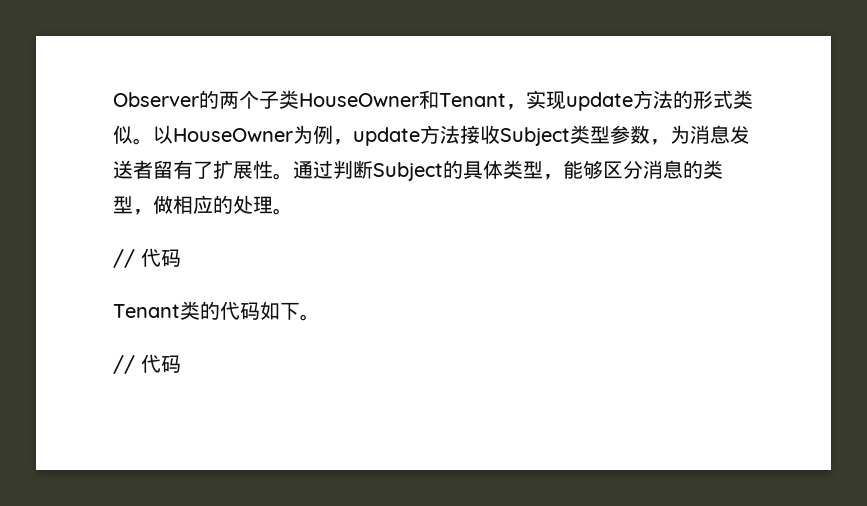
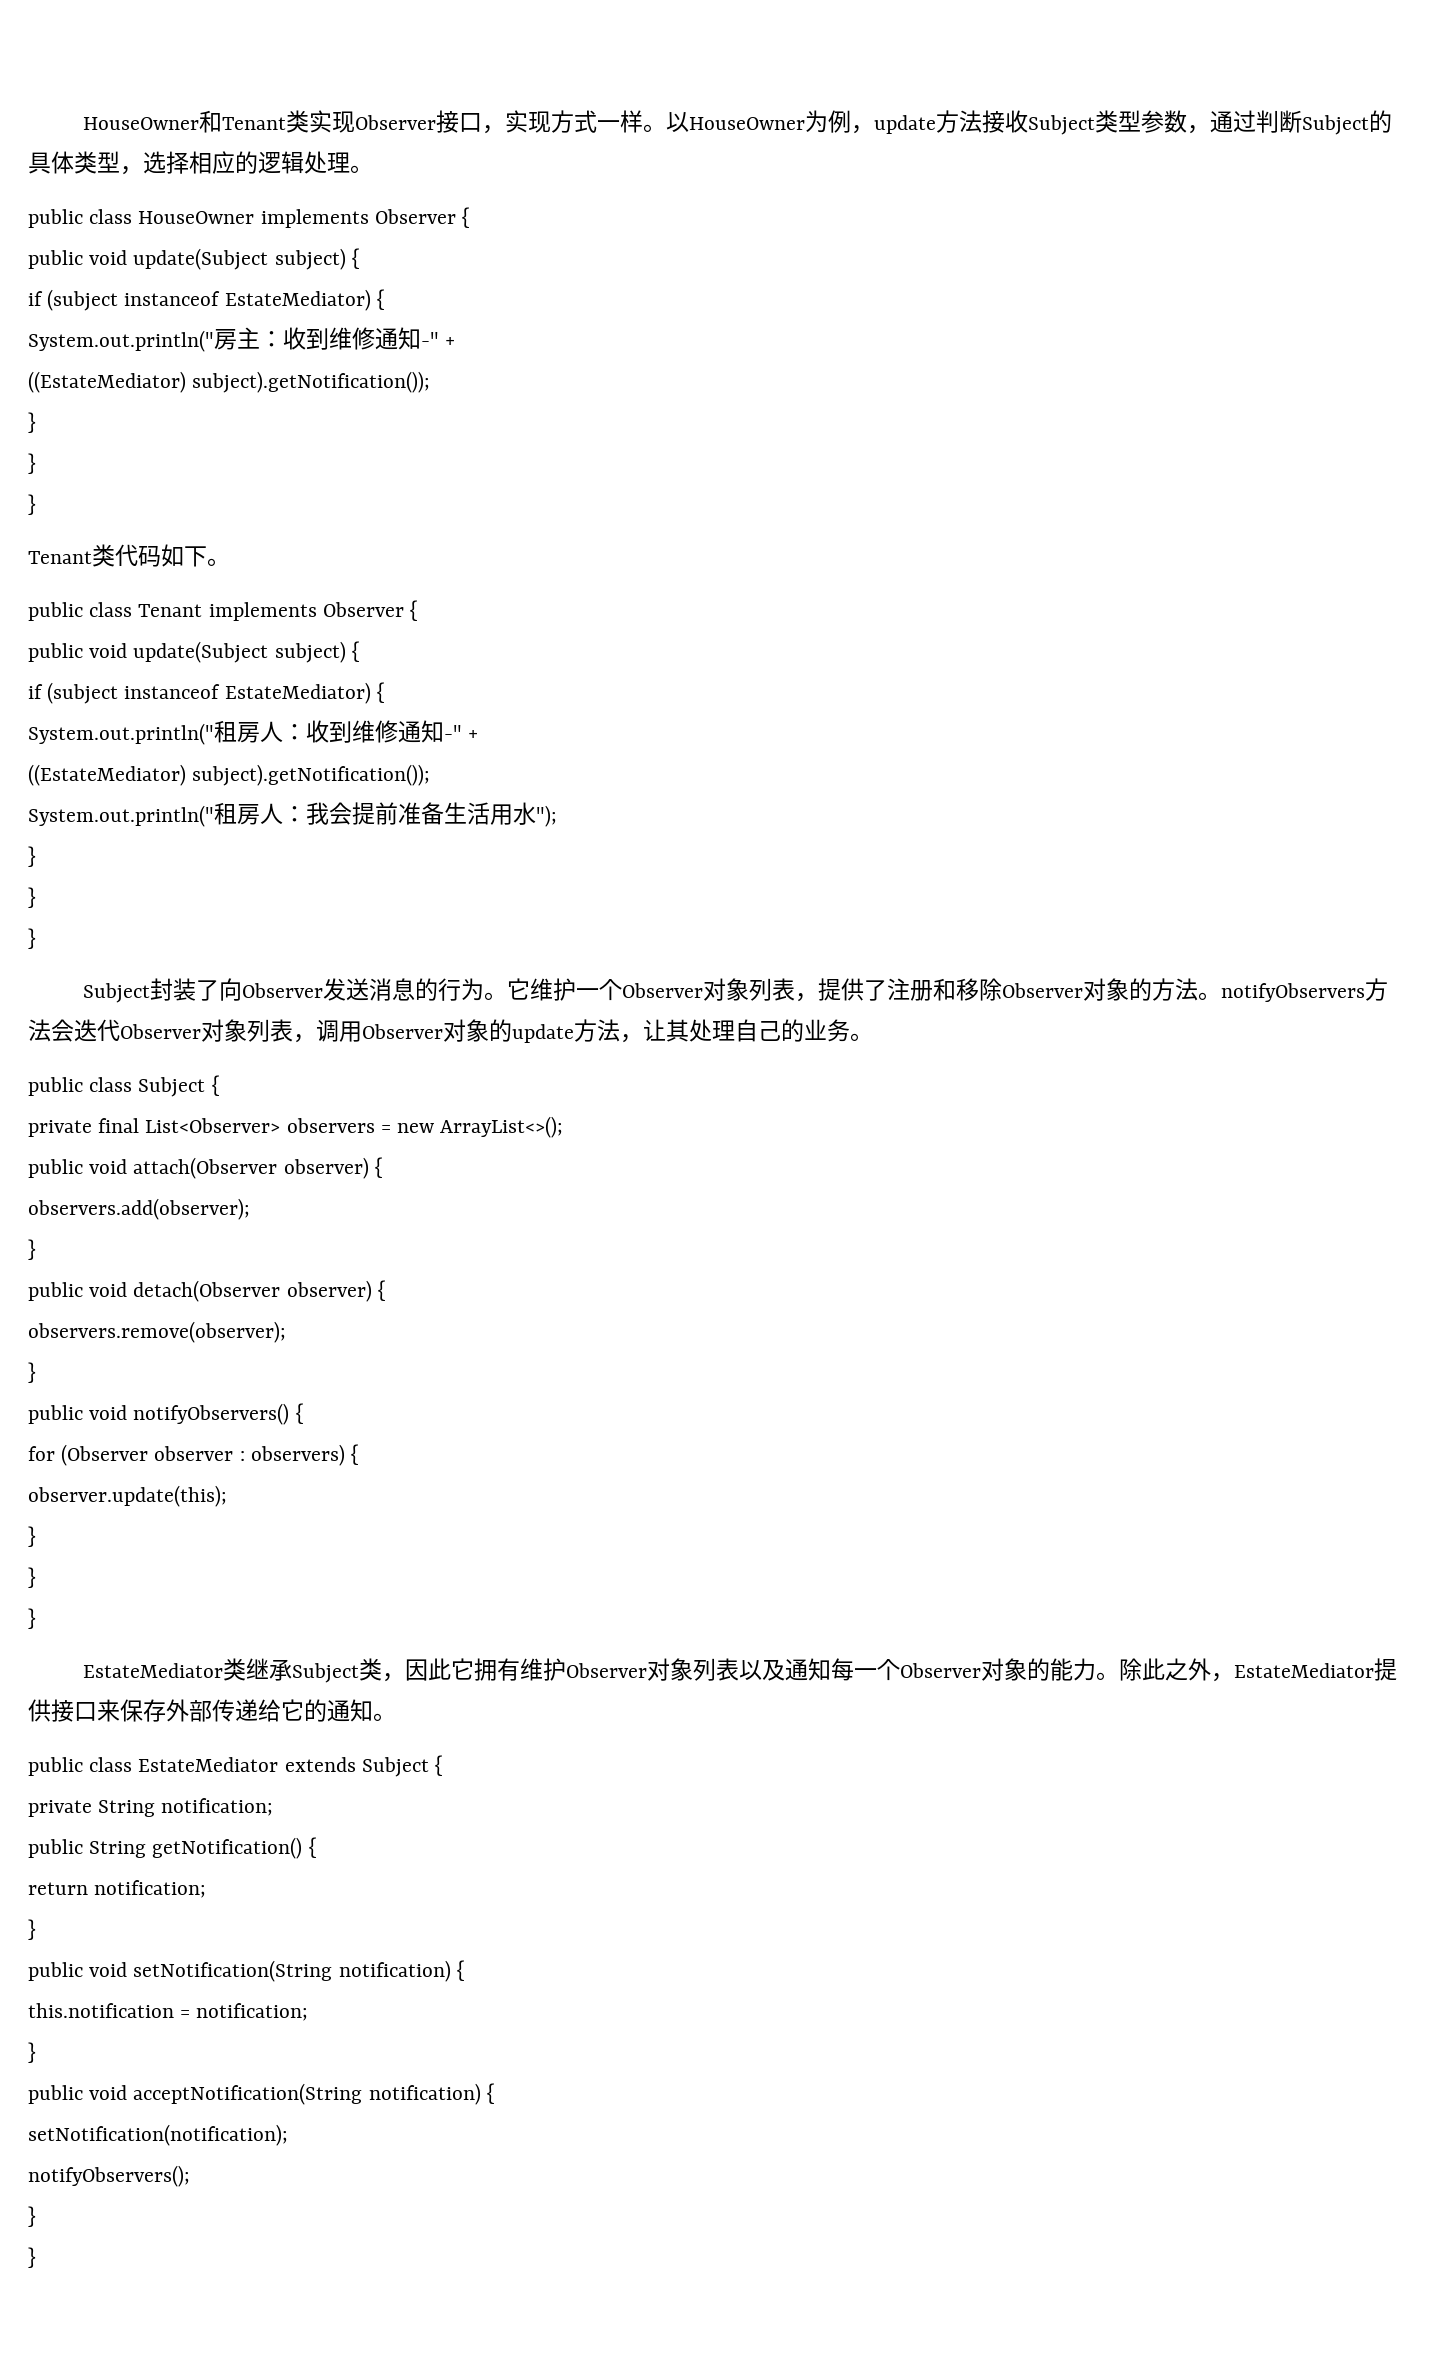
- Observer的两个子类HouseOwner和Tenant，实现update方法的形式类似。
+ HouseOwner和Tenant类实现Observer接口，实现方式一样。
- 以HouseOwner为例，update方法接收Subject类型参数，为消息发送者留有了扩展性。通过判断Subject的具体类型，能够区分消息的类型，做相应的处理。
- // 代码
- Tenant类的代码如下。
- // 代码
+ 以HouseOwner为例，update方法接收Subject类型参数，通过判断Subject的具体类型，选择相应的逻辑处理。
+ public class HouseOwner implements Observer {
+ public void update(Subject subject) {
+ if (subject instanceof EstateMediator) {
+ System.out.println("房主：收到维修通知-" +
+ ((EstateMediator) subject).getNotification());
+ }
+ }
+ }
+ Tenant类代码如下。
+ public class Tenant implements Observer {
+ public void update(Subject subject) {
+ if (subject instanceof EstateMediator) {
+ System.out.println("租房人：收到维修通知-" +
+ ((EstateMediator) subject).getNotification());
+ System.out.println("租房人：我会提前准备生活用水");
+ }
+ }
+ }
+ Subject封装了向Observer发送消息的行为。它维护一个Observer对象列表，提供了注册和移除Observer对象的方法。notifyObservers方法会迭代Observer对象列表，调用Observer对象的update方法，让其处理自己的业务。
+ public class Subject {
+ private final List<Observer> observers = new ArrayList<>();
+ public void attach(Observer observer) {
+ observers.add(observer);
+ }
+ public void detach(Observer observer) {
+ observers.remove(observer);
+ }
+ public void notifyObservers() {
+ for (Observer observer : observers) {
+ observer.update(this);
+ }
+ }
+ }
+ EstateMediator类继承Subject类，因此它拥有维护Observer对象列表以及通知每一个Observer对象的能力。除此之外，EstateMediator提供接口来保存外部传递给它的通知。
+ public class EstateMediator extends Subject {
+ private String notification;
+ public String getNotification() {
+ return notification;
+ }
+ public void setNotification(String notification) {
+ this.notification = notification;
+ }
+ public void acceptNotification(String notification) {
+ setNotification(notification);
+ notifyObservers();
+ }
+ }

